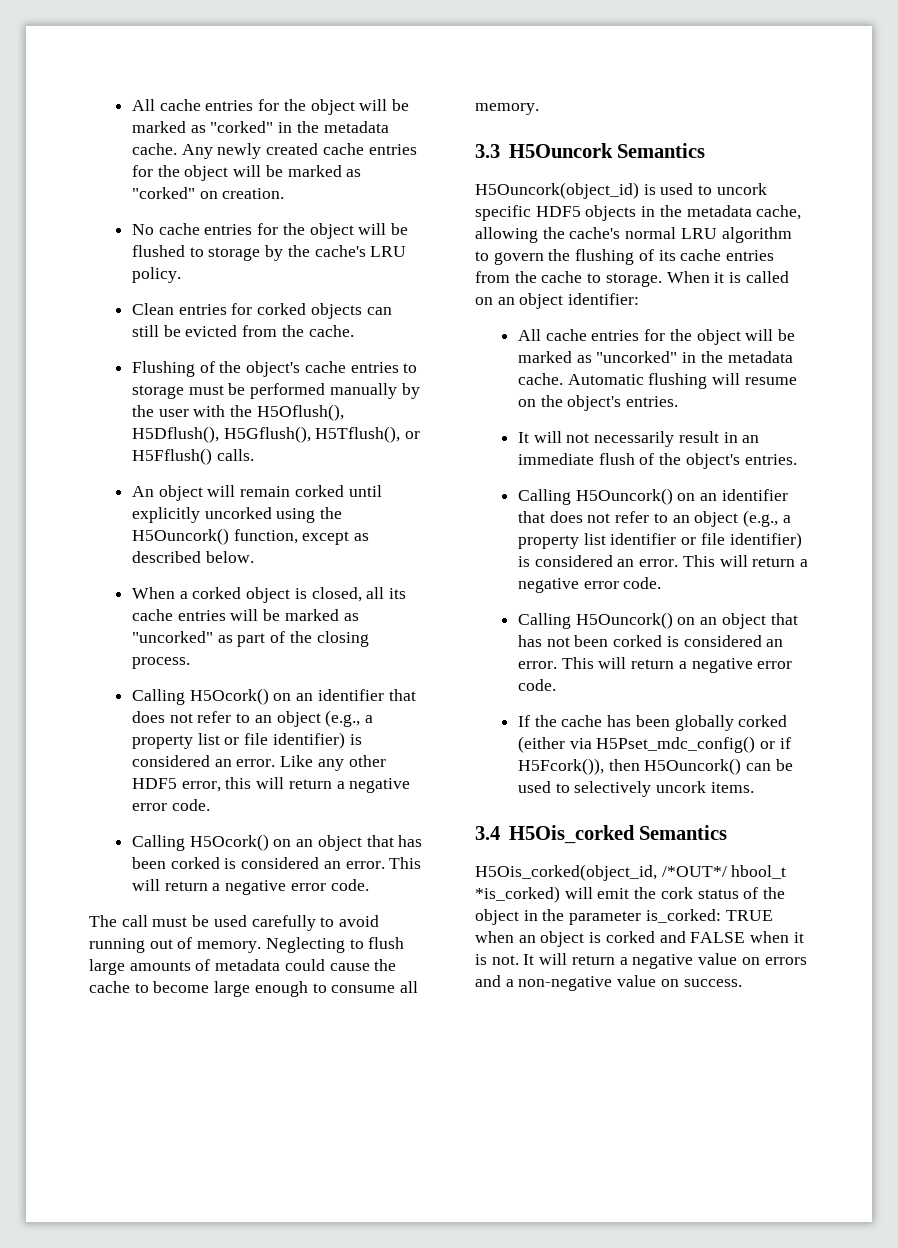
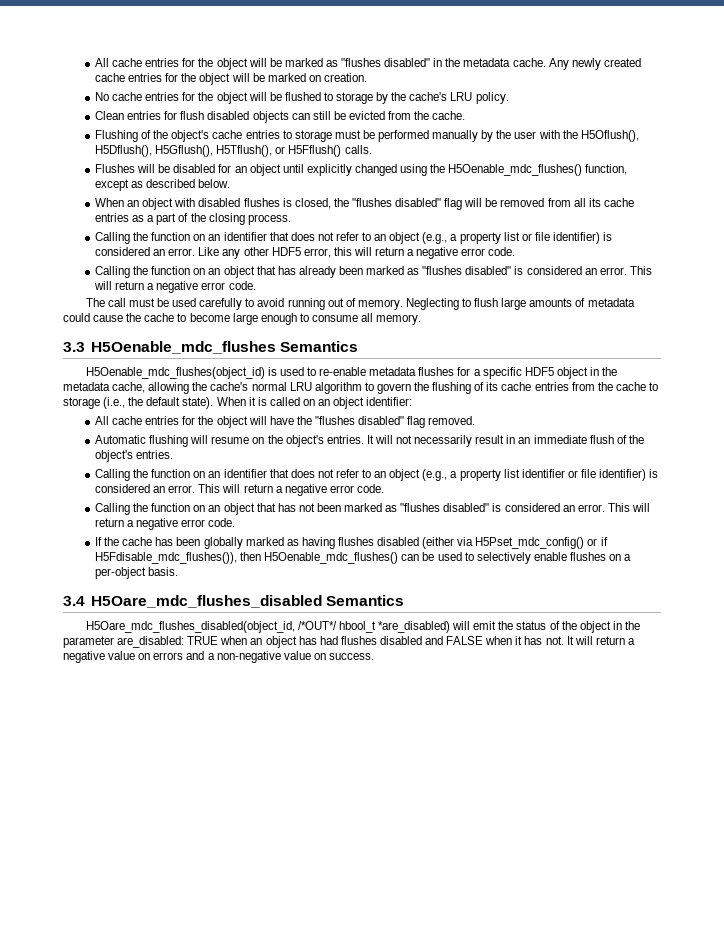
- All cache entries for the object will be marked as "corked" in the metadata cache.
+ All cache entries for the object will be marked as "flushes disabled" in the metadata cache.
- Any newly created cache entries for the object will be marked as "corked" on creation.
+ Any newly created cache entries for the object will be marked on creation.
- Clean entries for corked objects can still be evicted from the cache.
+ Clean entries for flush disabled objects can still be evicted from the cache.
- An object will remain corked until explicitly uncorked using the H5Ouncork() function, except as described below.
+ Flushes will be disabled for an object until explicitly changed using the H5Oenable_mdc_flushes() function, except as described below.
- When a corked object is closed, all its cache entries will be marked as "uncorked" as part of the closing process.
+ When an object with disabled flushes is closed, the "flushes disabled" flag will be removed from all its cache entries as a part of the closing process.
- Calling H5Ocork() on an identifier that does not refer to an object (e.g., a property list or file identifier) is considered an error.
+ Calling the function on an identifier that does not refer to an object (e.g., a property list or file identifier) is considered an error.
- Calling H5Ocork() on an object that has been corked is considered an error.
+ Calling the function on an object that has already been marked as "flushes disabled" is considered an error.
- 3.3 H5Ouncork Semantics
- H5Ouncork(object_id) is used to uncork specific HDF5 objects in the metadata cache, allowing the cache's normal LRU algorithm to govern the flushing of its cache entries from the cache to storage.
+ 3.3 H5Oenable_mdc_flushes Semantics
+ H5Oenable_mdc_flushes(object_id) is used to re-enable metadata flushes for a specific HDF5 object in the metadata cache, allowing the cache's normal LRU algorithm to govern the flushing of its cache entries from the cache to storage (i.e., the default state).
- All cache entries for the object will be marked as "uncorked" in the metadata cache. Automatic flushing will resume on the object's entries.
- It will not necessarily result in an immediate flush of the object's entries.
+ All cache entries for the object will have the "flushes disabled" flag removed.
+ Automatic flushing will resume on the object's entries. It will not necessarily result in an immediate flush of the object's entries.
- Calling H5Ouncork() on an identifier that does not refer to an object (e.g., a property list identifier or file identifier) is considered an error.
+ Calling the function on an identifier that does not refer to an object (e.g., a property list identifier or file identifier) is considered an error.
- Calling H5Ouncork() on an object that has not been corked is considered an error.
+ Calling the function on an object that has not been marked as "flushes disabled" is considered an error.
- If the cache has been globally corked (either via H5Pset_mdc_config() or if H5Fcork()), then H5Ouncork() can be used to selectively uncork items.
+ If the cache has been globally marked as having flushes disabled (either via H5Pset_mdc_config() or if H5Fdisable_mdc_flushes()), then H5Oenable_mdc_flushes() can be used to selectively enable flushes on a per-object basis.
- 3.4 H5Ois_corked Semantics
- H5Ois_corked(object_id, /*OUT*/ hbool_t *is_corked) will emit the cork status of the object in the parameter is_corked: TRUE when an object is corked and FALSE when it is not.
+ 3.4 H5Oare_mdc_flushes_disabled Semantics
+ H5Oare_mdc_flushes_disabled(object_id, /*OUT*/ hbool_t *are_disabled) will emit the status of the object in the parameter are_disabled: TRUE when an object has had flushes disabled and FALSE when it has not.

